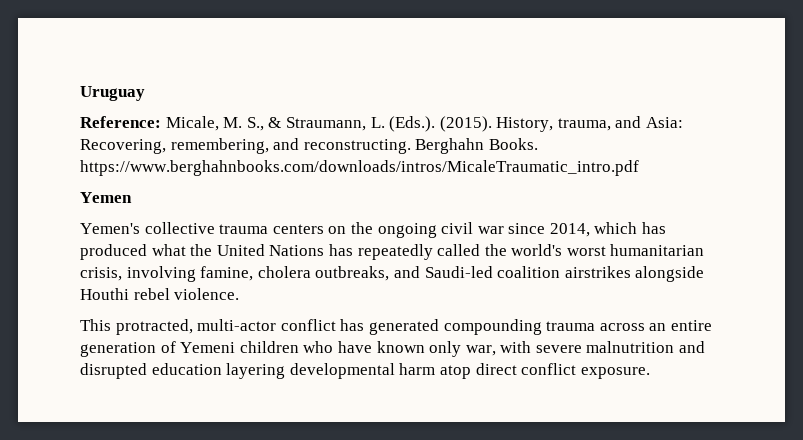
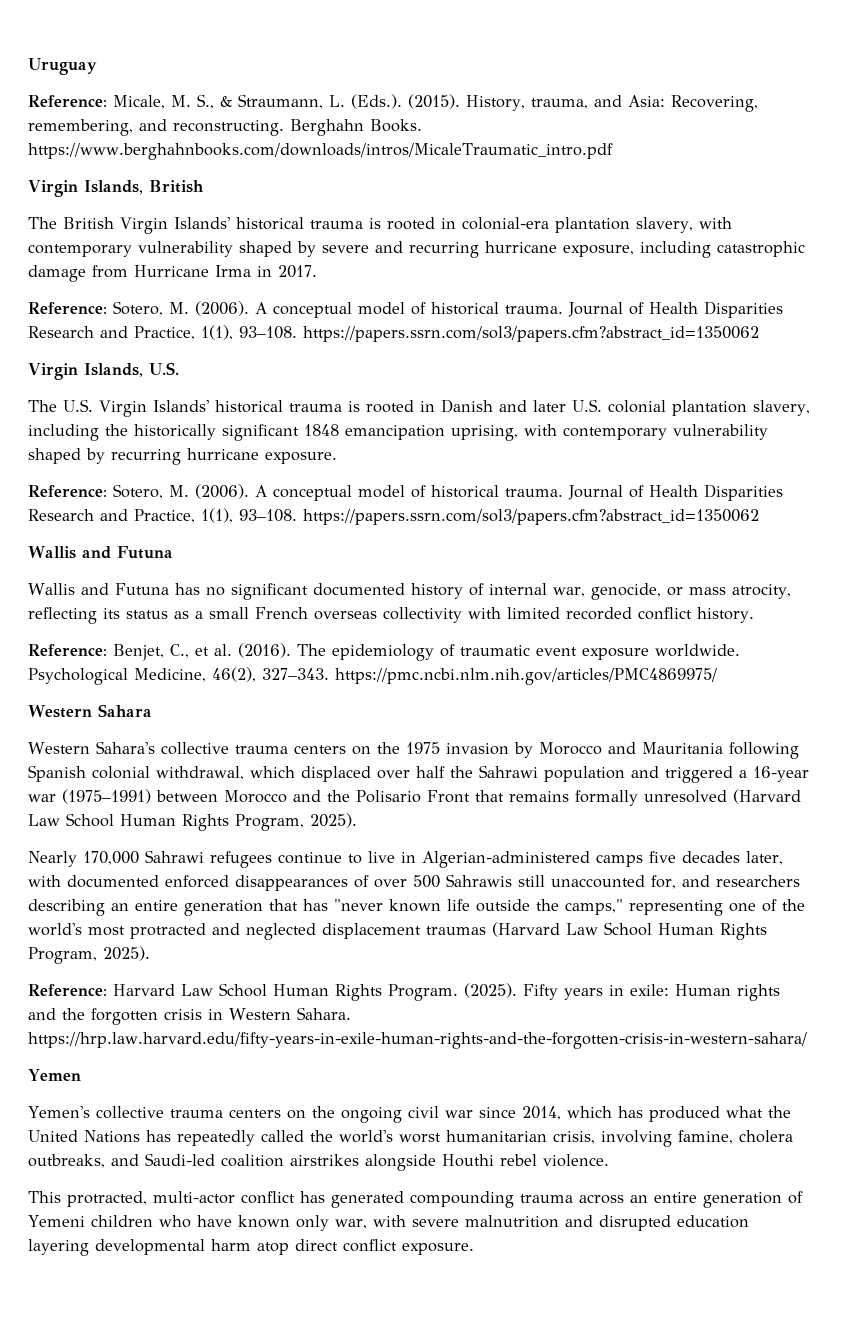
+ Virgin Islands, British
+ The British Virgin Islands' historical trauma is rooted in colonial-era plantation slavery, with contemporary vulnerability shaped by severe and recurring hurricane exposure, including catastrophic damage from Hurricane Irma in 2017.
+ Reference: Sotero, M. (2006). A conceptual model of historical trauma. Journal of Health Disparities Research and Practice, 1(1), 93–108. https://papers.ssrn.com/sol3/papers.cfm?abstract_id=1350062
+ Virgin Islands, U.S.
+ The U.S. Virgin Islands' historical trauma is rooted in Danish and later U.S. colonial plantation slavery, including the historically significant 1848 emancipation uprising, with contemporary vulnerability shaped by recurring hurricane exposure.
+ Reference: Sotero, M. (2006). A conceptual model of historical trauma. Journal of Health Disparities Research and Practice, 1(1), 93–108. https://papers.ssrn.com/sol3/papers.cfm?abstract_id=1350062
+ Wallis and Futuna
+ Wallis and Futuna has no significant documented history of internal war, genocide, or mass atrocity, reflecting its status as a small French overseas collectivity with limited recorded conflict history.
+ Reference: Benjet, C., et al. (2016). The epidemiology of traumatic event exposure worldwide. Psychological Medicine, 46(2), 327–343. https://pmc.ncbi.nlm.nih.gov/articles/PMC4869975/
+ Western Sahara
+ Western Sahara's collective trauma centers on the 1975 invasion by Morocco and Mauritania following Spanish colonial withdrawal, which displaced over half the Sahrawi population and triggered a 16-year war (1975–1991) between Morocco and the Polisario Front that remains formally unresolved (Harvard Law School Human Rights Program, 2025).
+ Nearly 170,000 Sahrawi refugees continue to live in Algerian-administered camps five decades later, with documented enforced disappearances of over 500 Sahrawis still unaccounted for, and researchers describing an entire generation that has "never known life outside the camps," representing one of the world's most protracted and neglected displacement traumas (Harvard Law School Human Rights Program, 2025).
+ Reference: Harvard Law School Human Rights Program. (2025). Fifty years in exile: Human rights and the forgotten crisis in Western Sahara. https://hrp.law.harvard.edu/fifty-years-in-exile-human-rights-and-the-forgotten-crisis-in-western-sahara/

